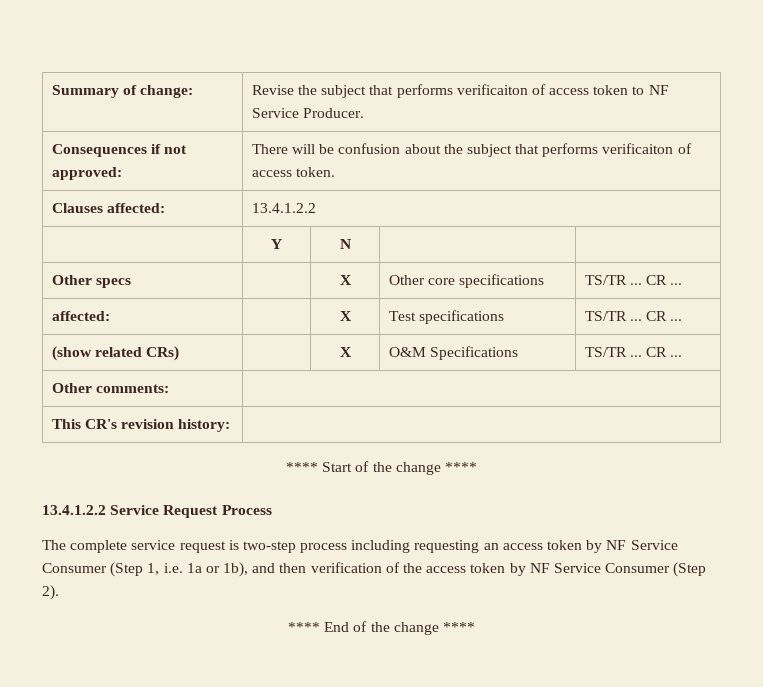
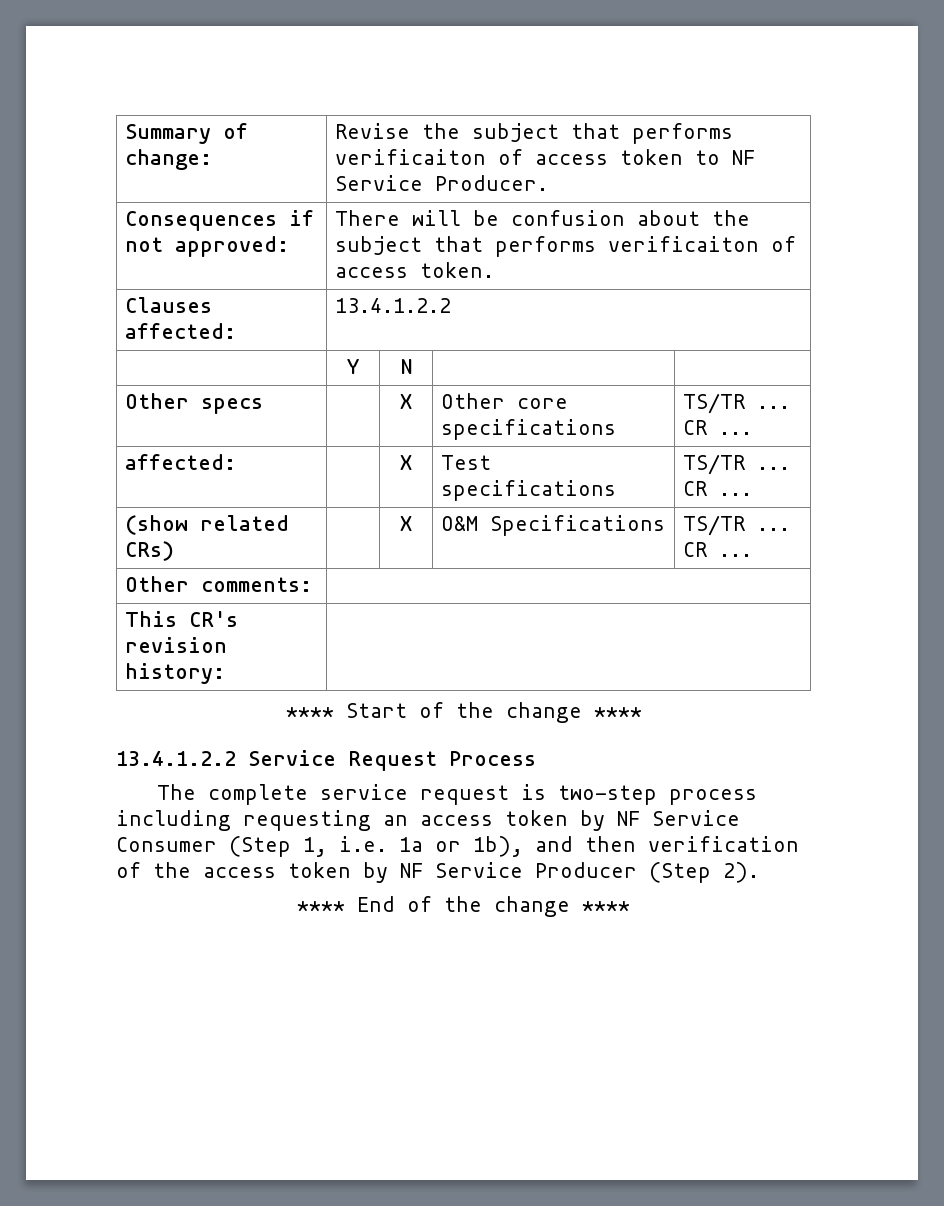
- The complete service request is two-step process including requesting an access token by NF Service Consumer (Step 1, i.e. 1a or 1b), and then verification of the access token by NF Service Consumer (Step 2).
+ The complete service request is two-step process including requesting an access token by NF Service Consumer (Step 1, i.e. 1a or 1b), and then verification of the access token by NF Service Producer (Step 2).

